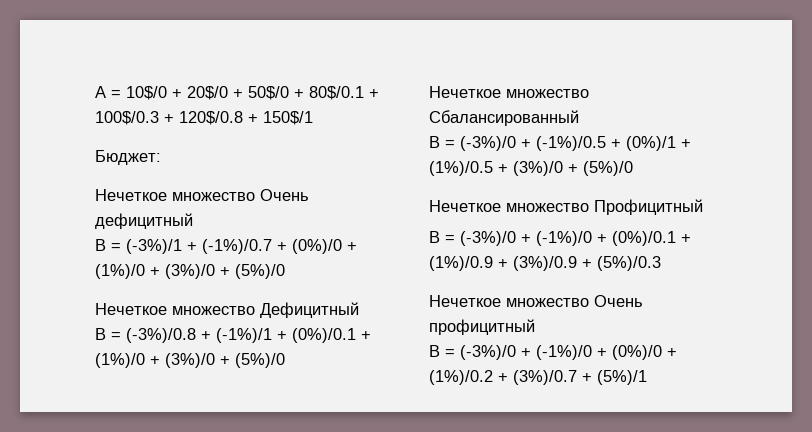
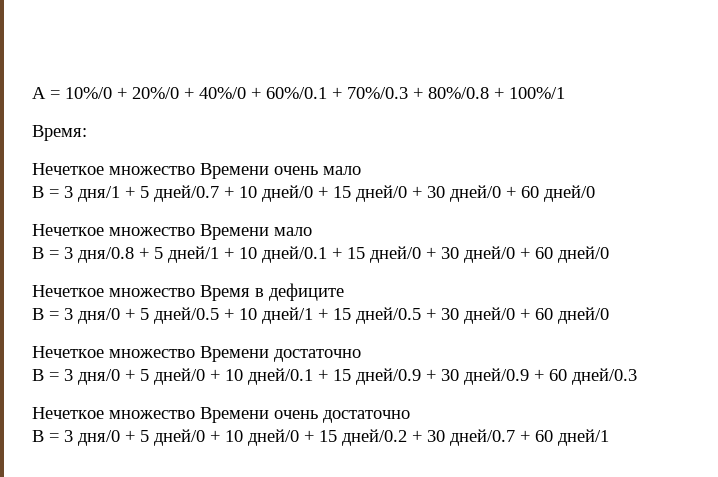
- А = 10$/0 + 20$/0 + 50$/0 + 80$/0.1 + 100$/0.3 + 120$/0.8 + 150$/1
- Бюджет:
- Нечеткое множество Очень дефицитный
- В = (-3%)/1 + (-1%)/0.7 + (0%)/0 + (1%)/0 + (3%)/0 + (5%)/0
- Нечеткое множество Дефицитный
- В = (-3%)/0.8 + (-1%)/1 + (0%)/0.1 + (1%)/0 + (3%)/0 + (5%)/0
- Нечеткое множество Сбалансированный
- В = (-3%)/0 + (-1%)/0.5 + (0%)/1 + (1%)/0.5 + (3%)/0 + (5%)/0
- Нечеткое множество Профицитный
- В = (-3%)/0 + (-1%)/0 + (0%)/0.1 + (1%)/0.9 + (3%)/0.9 + (5%)/0.3
- Нечеткое множество Очень профицитный
- В = (-3%)/0 + (-1%)/0 + (0%)/0 + (1%)/0.2 + (3%)/0.7 + (5%)/1
+ А = 10%/0 + 20%/0 + 40%/0 + 60%/0.1 + 70%/0.3 + 80%/0.8 + 100%/1
+ Время:
+ Нечеткое множество Времени очень мало
+ В = 3 дня/1 + 5 дней/0.7 + 10 дней/0 + 15 дней/0 + 30 дней/0 + 60 дней/0
+ Нечеткое множество Времени мало
+ В = 3 дня/0.8 + 5 дней/1 + 10 дней/0.1 + 15 дней/0 + 30 дней/0 + 60 дней/0
+ Нечеткое множество Время в дефиците
+ В = 3 дня/0 + 5 дней/0.5 + 10 дней/1 + 15 дней/0.5 + 30 дней/0 + 60 дней/0
+ Нечеткое множество Времени достаточно
+ В = 3 дня/0 + 5 дней/0 + 10 дней/0.1 + 15 дней/0.9 + 30 дней/0.9 + 60 дней/0.3
+ Нечеткое множество Времени очень достаточно
+ В = 3 дня/0 + 5 дней/0 + 10 дней/0 + 15 дней/0.2 + 30 дней/0.7 + 60 дней/1

